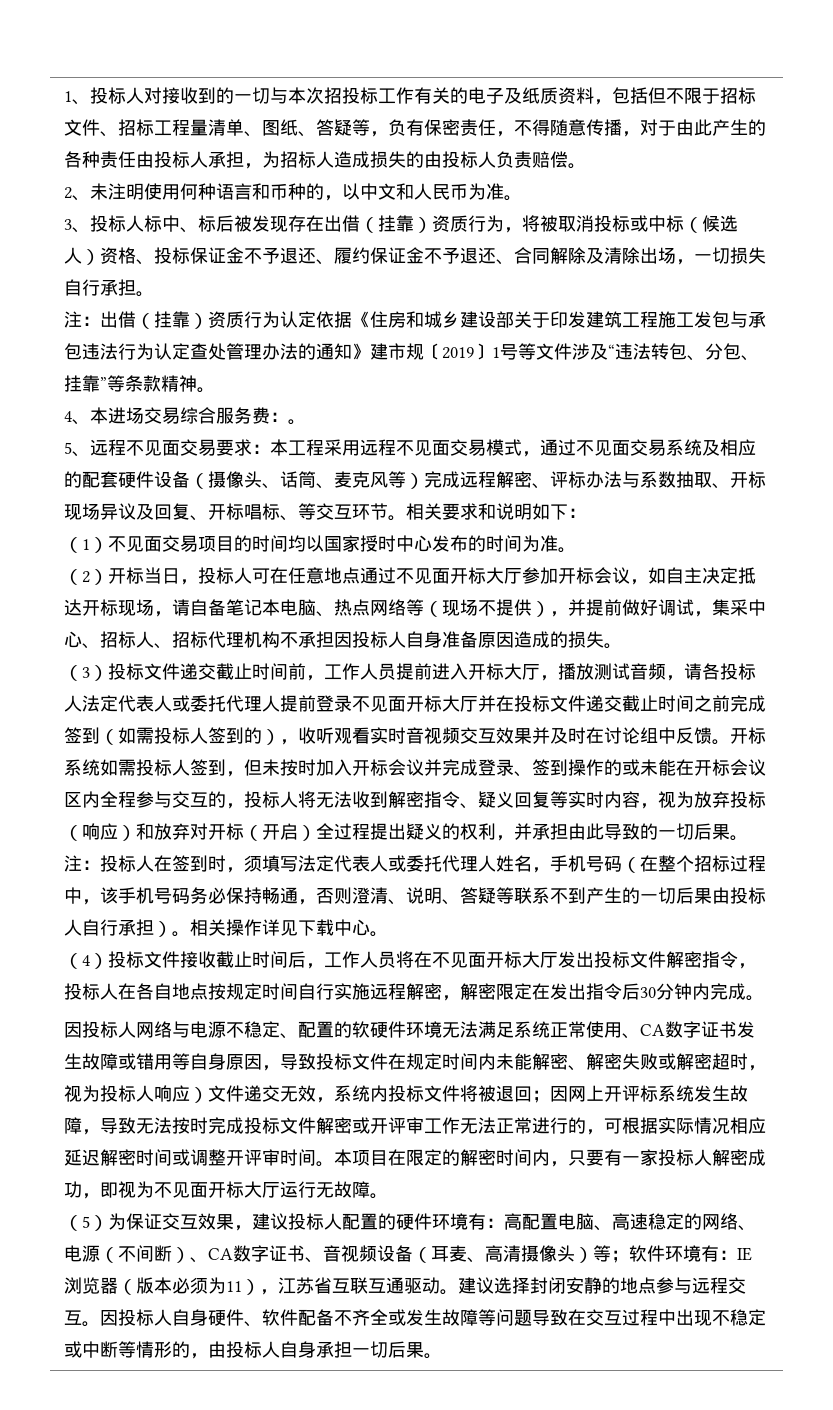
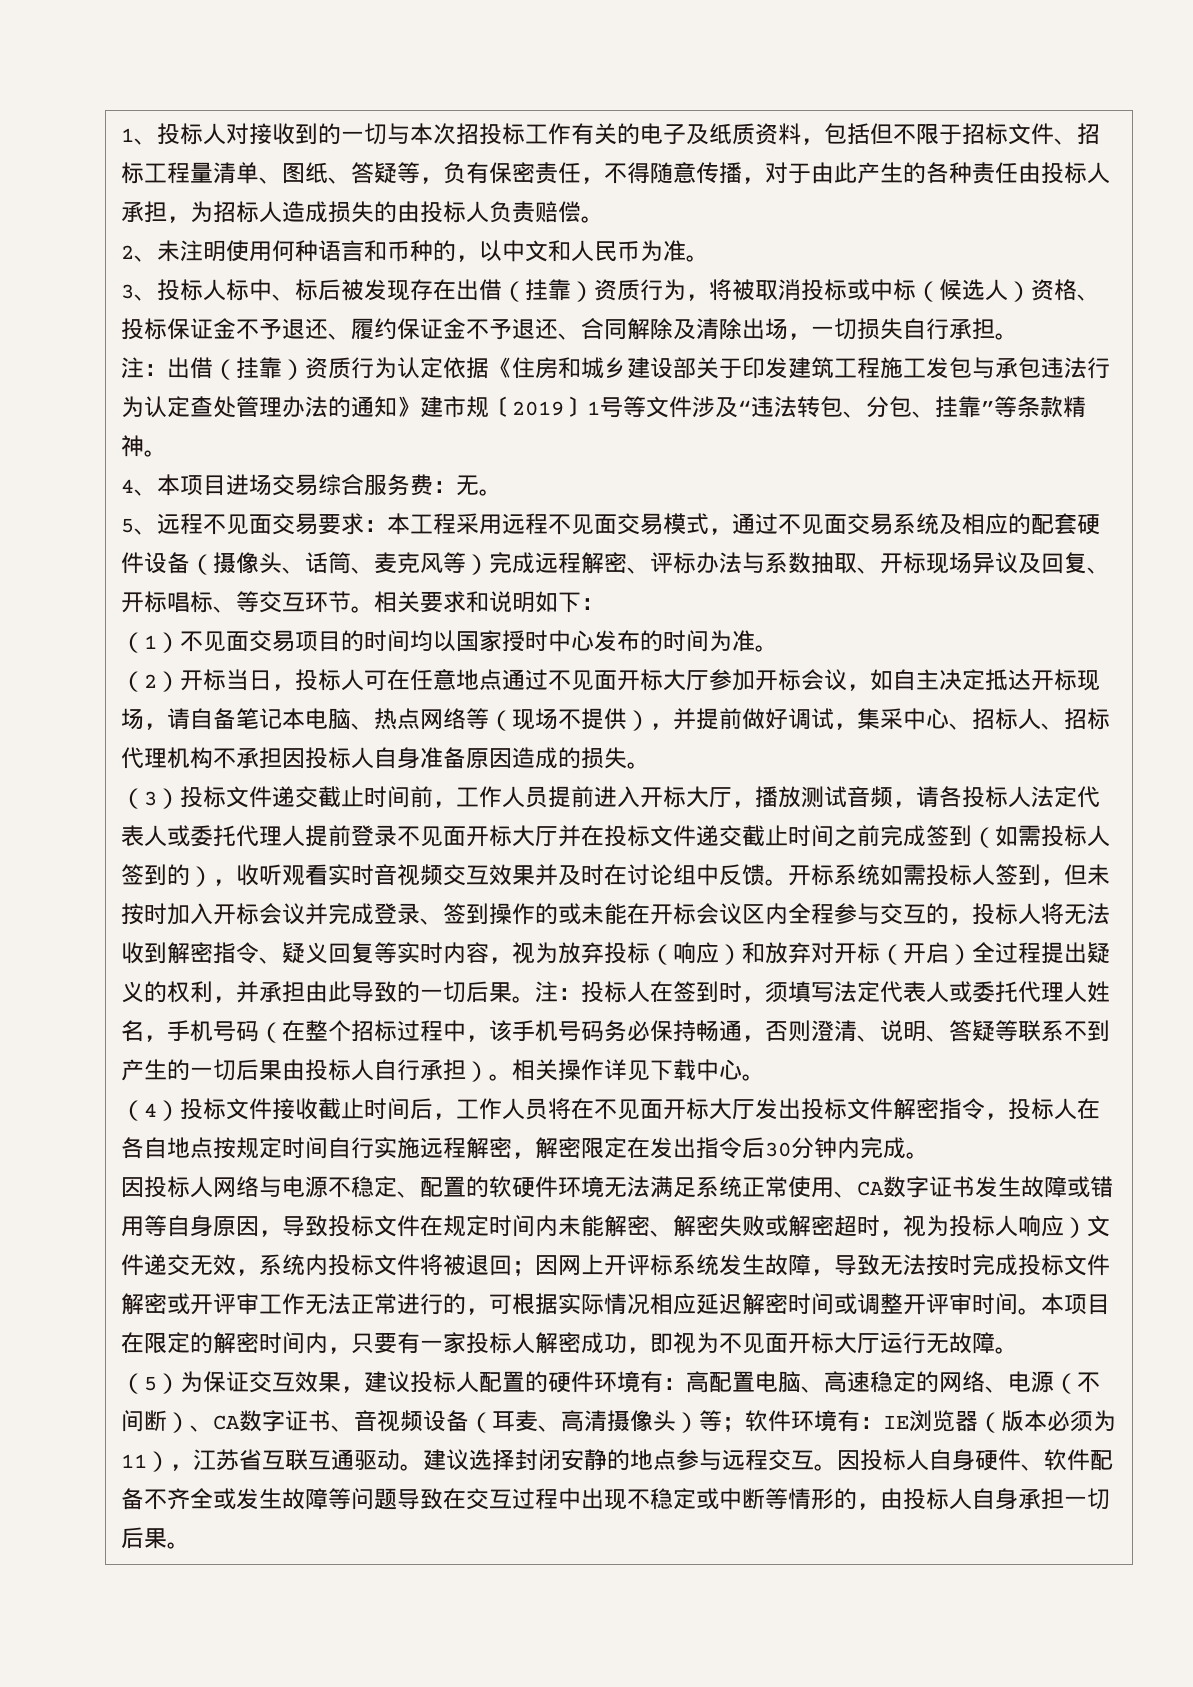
- 4、本进场交易综合服务费：。
+ 4、本项目进场交易综合服务费：无。

